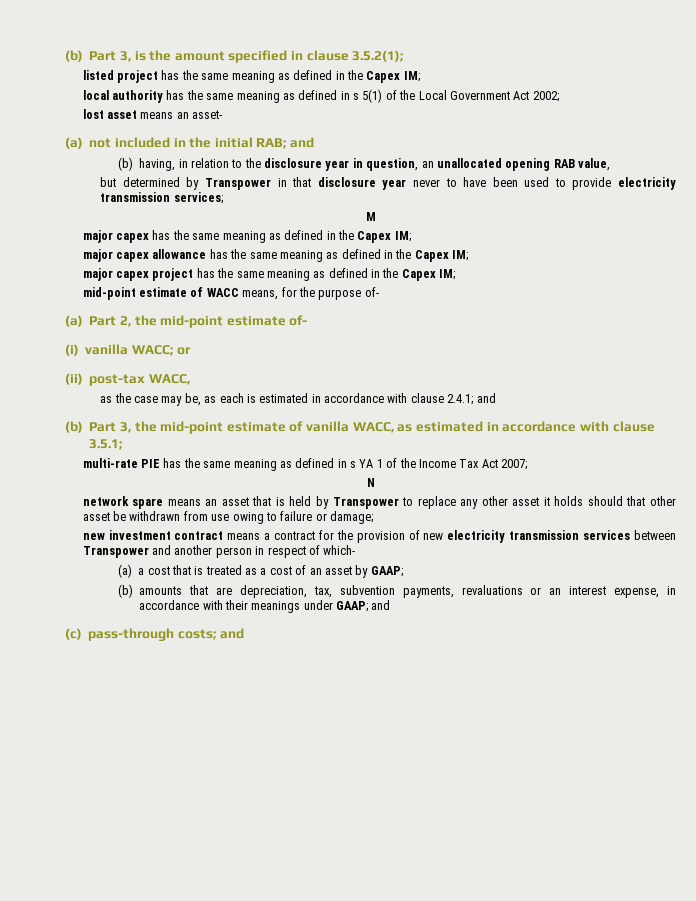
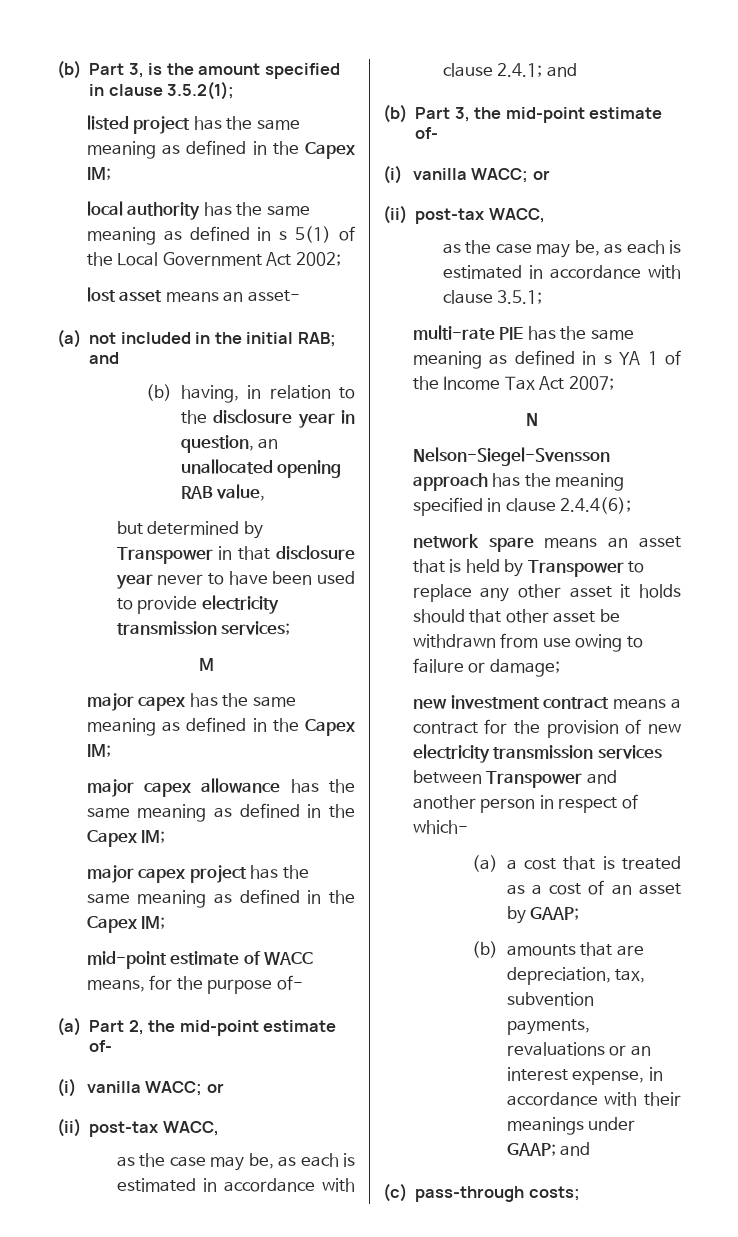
- (b) Part 3, the mid-point estimate of vanilla WACC, as estimated in accordance with clause 3.5.1;
+ (b) Part 3, the mid-point estimate of-
+ (i) vanilla WACC; or
+ (ii) post-tax WACC,
+ as the case may be, as each is estimated in accordance with clause 3.5.1;
+ Nelson-Siegel-Svensson approach has the meaning specified in clause 2.4.4(6);
- (c) pass-through costs; and
+ (c) pass-through costs;

